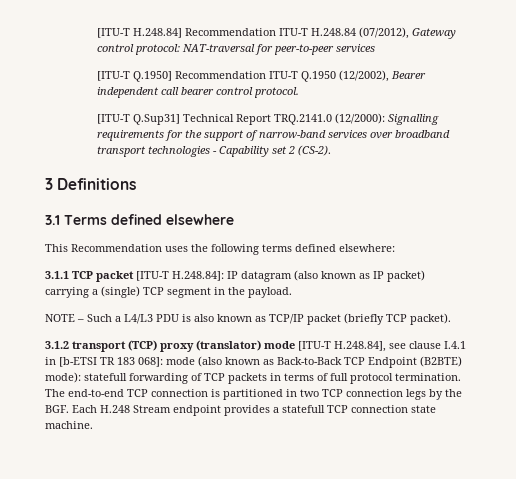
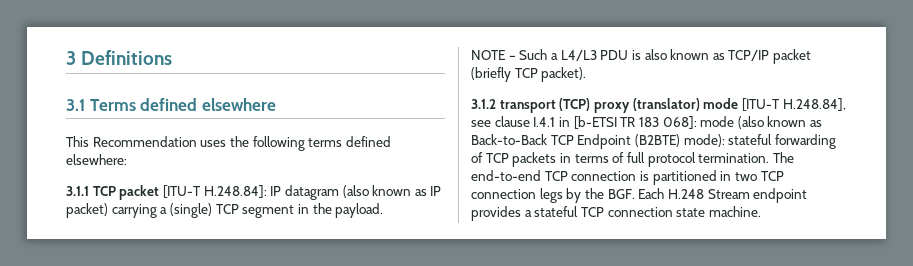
- [ITU-T H.248.84] Recommendation ITU-T H.248.84 (07/2012), Gateway control protocol: NAT-traversal for peer-to-peer services
- [ITU-T Q.1950] Recommendation ITU-T Q.1950 (12/2002), Bearer independent call bearer control protocol.
- [ITU-T Q.Sup31] Technical Report TRQ.2141.0 (12/2000): Signalling requirements for the support of narrow-band services over broadband transport technologies - Capability set 2 (CS-2).
- 3.1.2 transport (TCP) proxy (translator) mode [ITU-T H.248.84], see clause I.4.1 in [b-ETSI TR 183 068]: mode (also known as Back-to-Back TCP Endpoint (B2BTE) mode): statefull forwarding of TCP packets in terms of full protocol termination.
+ 3.1.2 transport (TCP) proxy (translator) mode [ITU-T H.248.84], see clause I.4.1 in [b-ETSI TR 183 068]: mode (also known as Back-to-Back TCP Endpoint (B2BTE) mode): stateful forwarding of TCP packets in terms of full protocol termination.
- The end-to-end TCP connection is partitioned in two TCP connection legs by the BGF. Each H.248 Stream endpoint provides a statefull TCP connection state machine.
+ The end-to-end TCP connection is partitioned in two TCP connection legs by the BGF. Each H.248 Stream endpoint provides a stateful TCP connection state machine.

